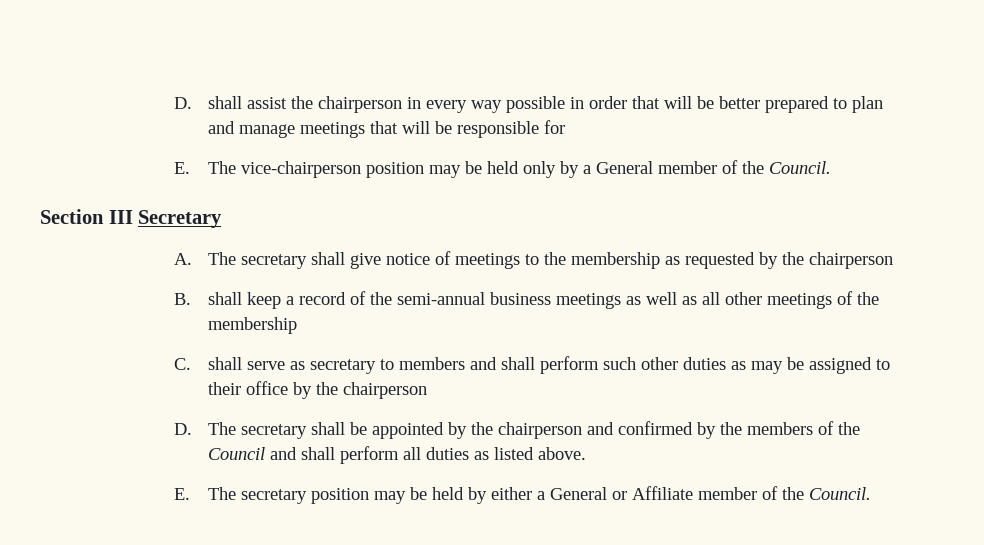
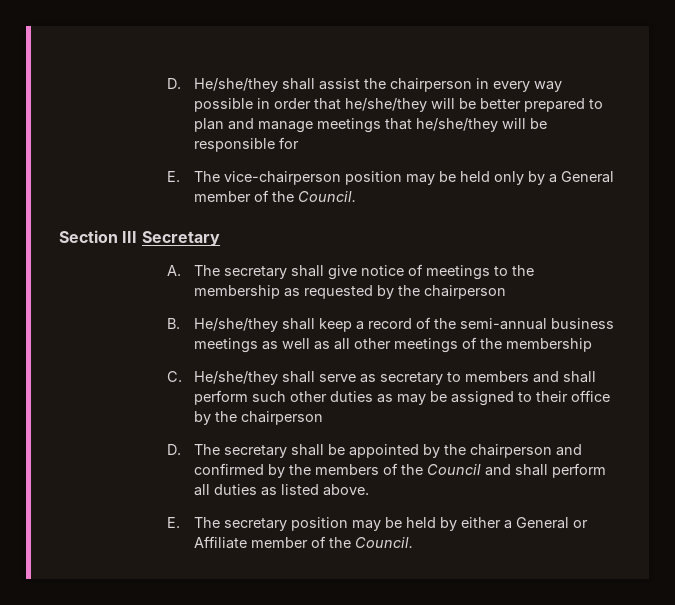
- D. shall assist the chairperson in every way possible in order that will be better prepared to plan and manage meetings that will be responsible for
+ D. He/she/they shall assist the chairperson in every way possible in order that he/she/they will be better prepared to plan and manage meetings that he/she/they will be responsible for
- B. shall keep a record of the semi-annual business meetings as well as all other meetings of the membership
+ B. He/she/they shall keep a record of the semi-annual business meetings as well as all other meetings of the membership
- C. shall serve as secretary to members and shall perform such other duties as may be assigned to their office by the chairperson
+ C. He/she/they shall serve as secretary to members and shall perform such other duties as may be assigned to their office by the chairperson

